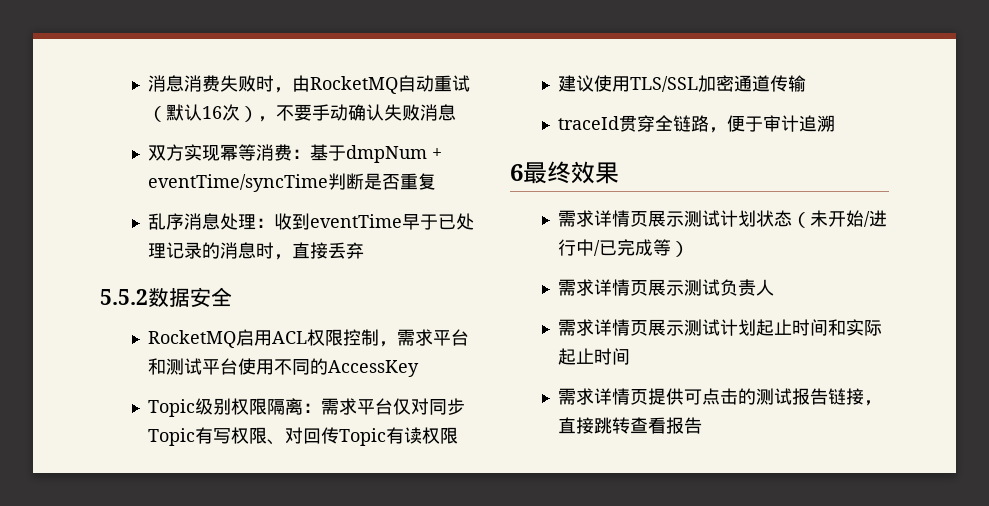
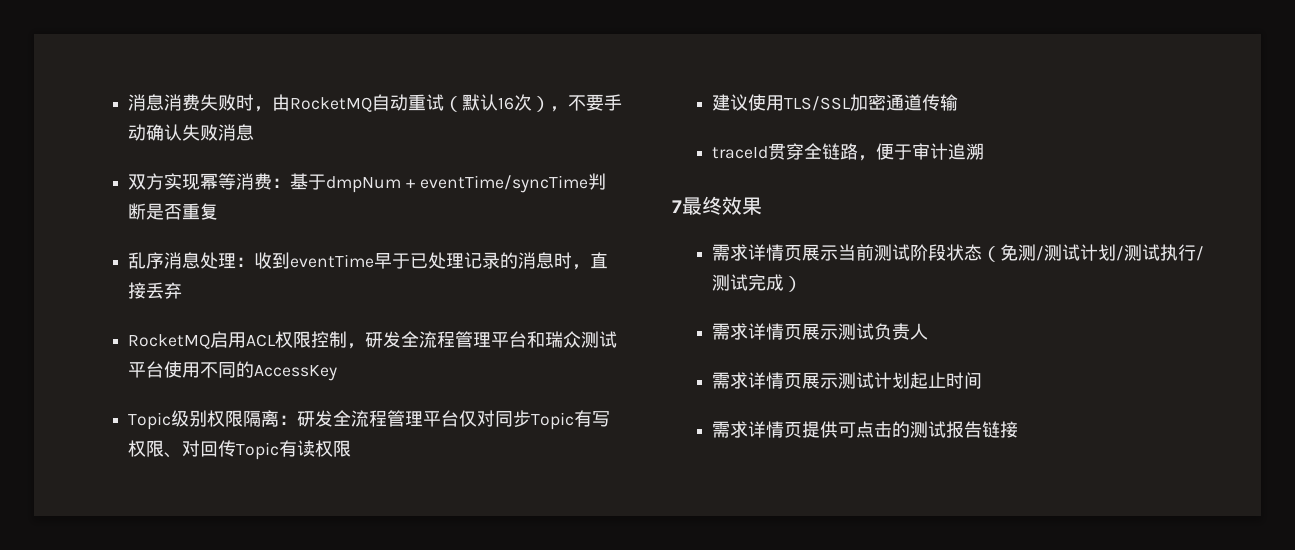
- 5.5.2数据安全
- RocketMQ启用ACL权限控制，需求平台和测试平台使用不同的AccessKey
+ RocketMQ启用ACL权限控制，研发全流程管理平台和瑞众测试平台使用不同的AccessKey
- Topic级别权限隔离：需求平台仅对同步Topic有写权限、对回传Topic有读权限
+ Topic级别权限隔离：研发全流程管理平台仅对同步Topic有写权限、对回传Topic有读权限
- 6最终效果
+ 7最终效果
- 需求详情页展示测试计划状态（未开始/进行中/已完成等）
+ 需求详情页展示当前测试阶段状态（免测/测试计划/测试执行/测试完成）
- 需求详情页展示测试计划起止时间和实际起止时间
+ 需求详情页展示测试计划起止时间
- 需求详情页提供可点击的测试报告链接，直接跳转查看报告
+ 需求详情页提供可点击的测试报告链接

